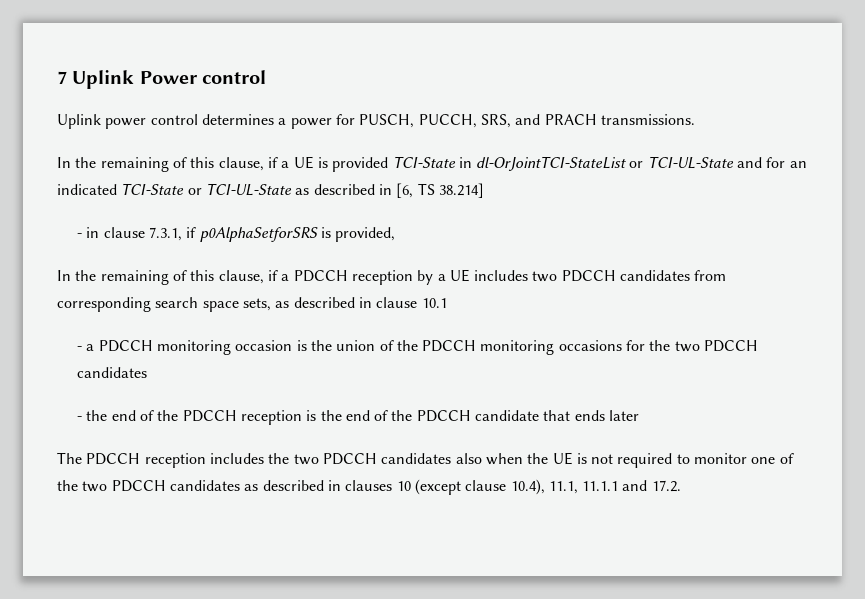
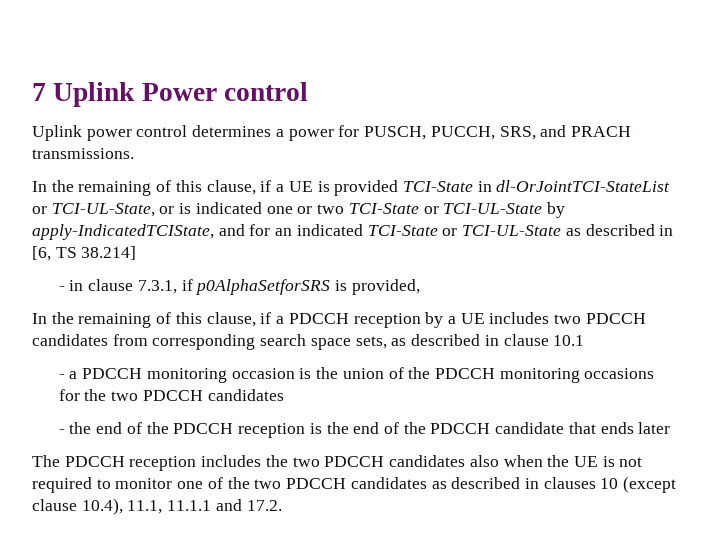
- In the remaining of this clause, if a UE is provided TCI-State in dl-OrJointTCI-StateList or TCI-UL-State and for an indicated TCI-State or TCI-UL-State as described in [6, TS 38.214]
+ In the remaining of this clause, if a UE is provided TCI-State in dl-OrJointTCI-StateList or TCI-UL-State, or is indicated one or two TCI-State or TCI-UL-State by apply-IndicatedTCIState, and for an indicated TCI-State or TCI-UL-State as described in [6, TS 38.214]

